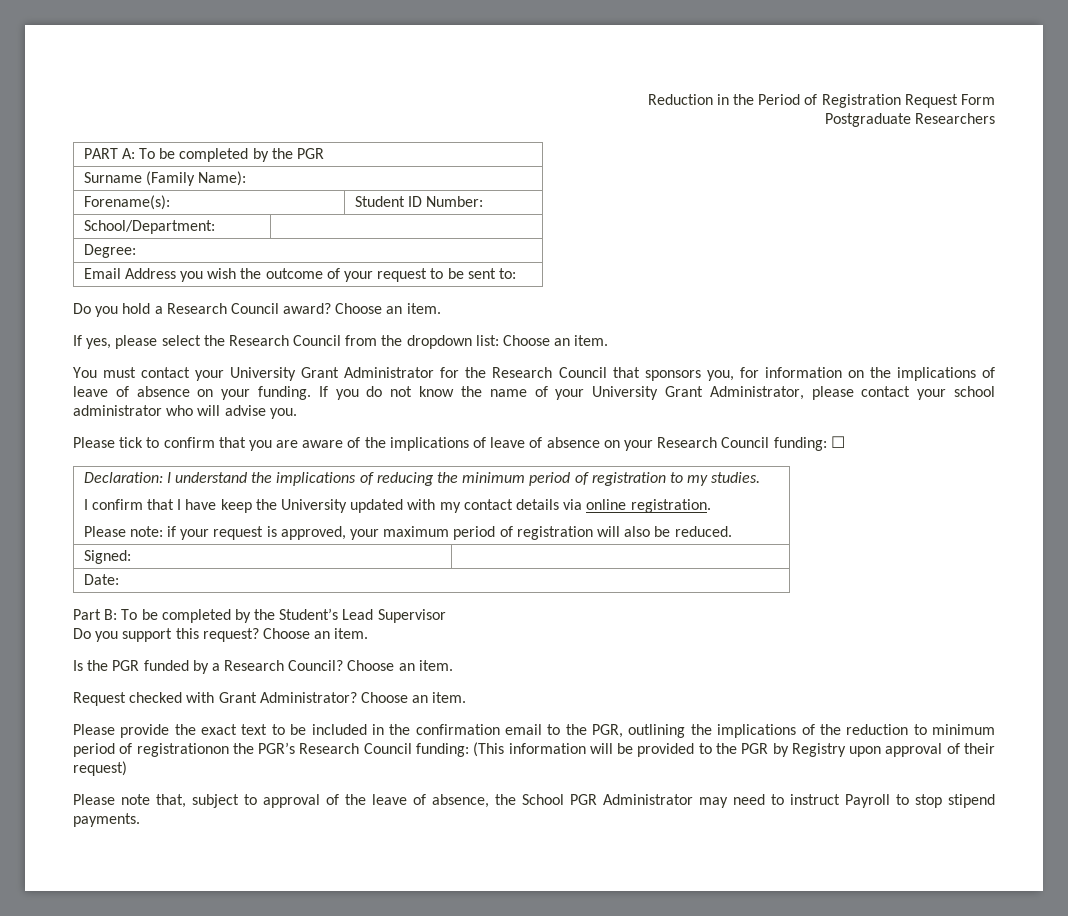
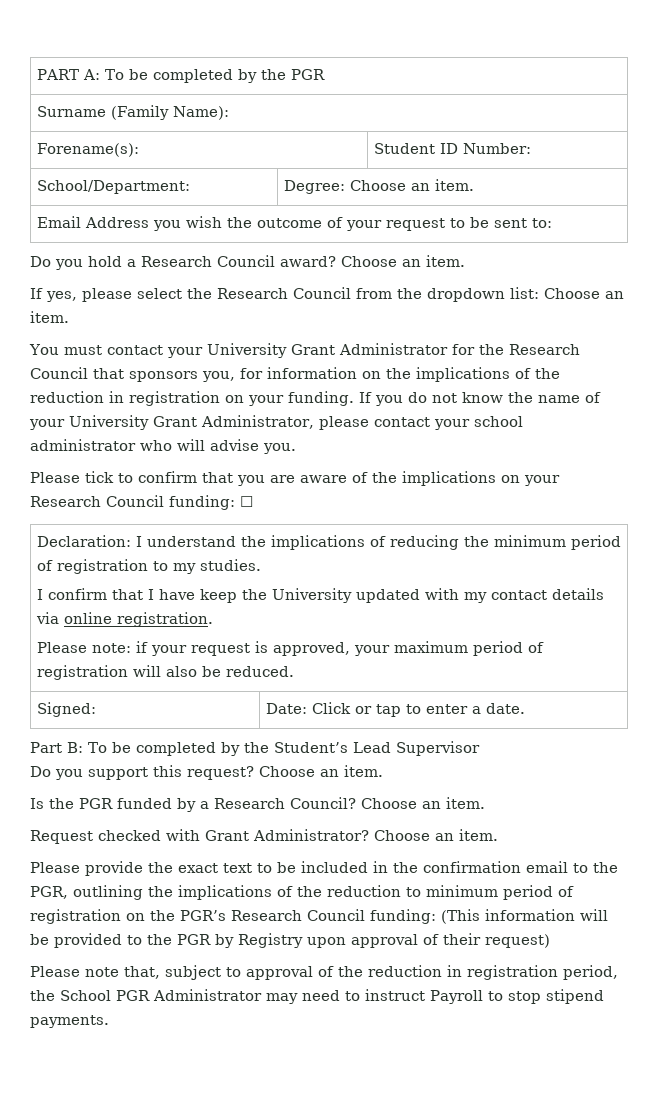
- Reduction in the Period of Registration Request Form
- Postgraduate Researchers
- School/Department: |
- Degree:
+ School/Department: | Degree: Choose an item.
- You must contact your University Grant Administrator for the Research Council that sponsors you, for information on the implications of leave of absence on your funding.
+ You must contact your University Grant Administrator for the Research Council that sponsors you, for information on the implications of the reduction in registration on your funding.
- Please tick to confirm that you are aware of the implications of leave of absence on your Research Council funding: ☐
+ Please tick to confirm that you are aware of the implications on your Research Council funding: ☐
- Signed: |
- Date:
+ Signed: | Date: Click or tap to enter a date.
- Please provide the exact text to be included in the confirmation email to the PGR, outlining the implications of the reduction to minimum period of registrationon the PGR’s Research Council funding: (This information will be provided to the PGR by Registry upon approval of their request)
+ Please provide the exact text to be included in the confirmation email to the PGR, outlining the implications of the reduction to minimum period of registration on the PGR’s Research Council funding: (This information will be provided to the PGR by Registry upon approval of their request)
- Please note that, subject to approval of the leave of absence, the School PGR Administrator may need to instruct Payroll to stop stipend payments.
+ Please note that, subject to approval of the reduction in registration period, the School PGR Administrator may need to instruct Payroll to stop stipend payments.

